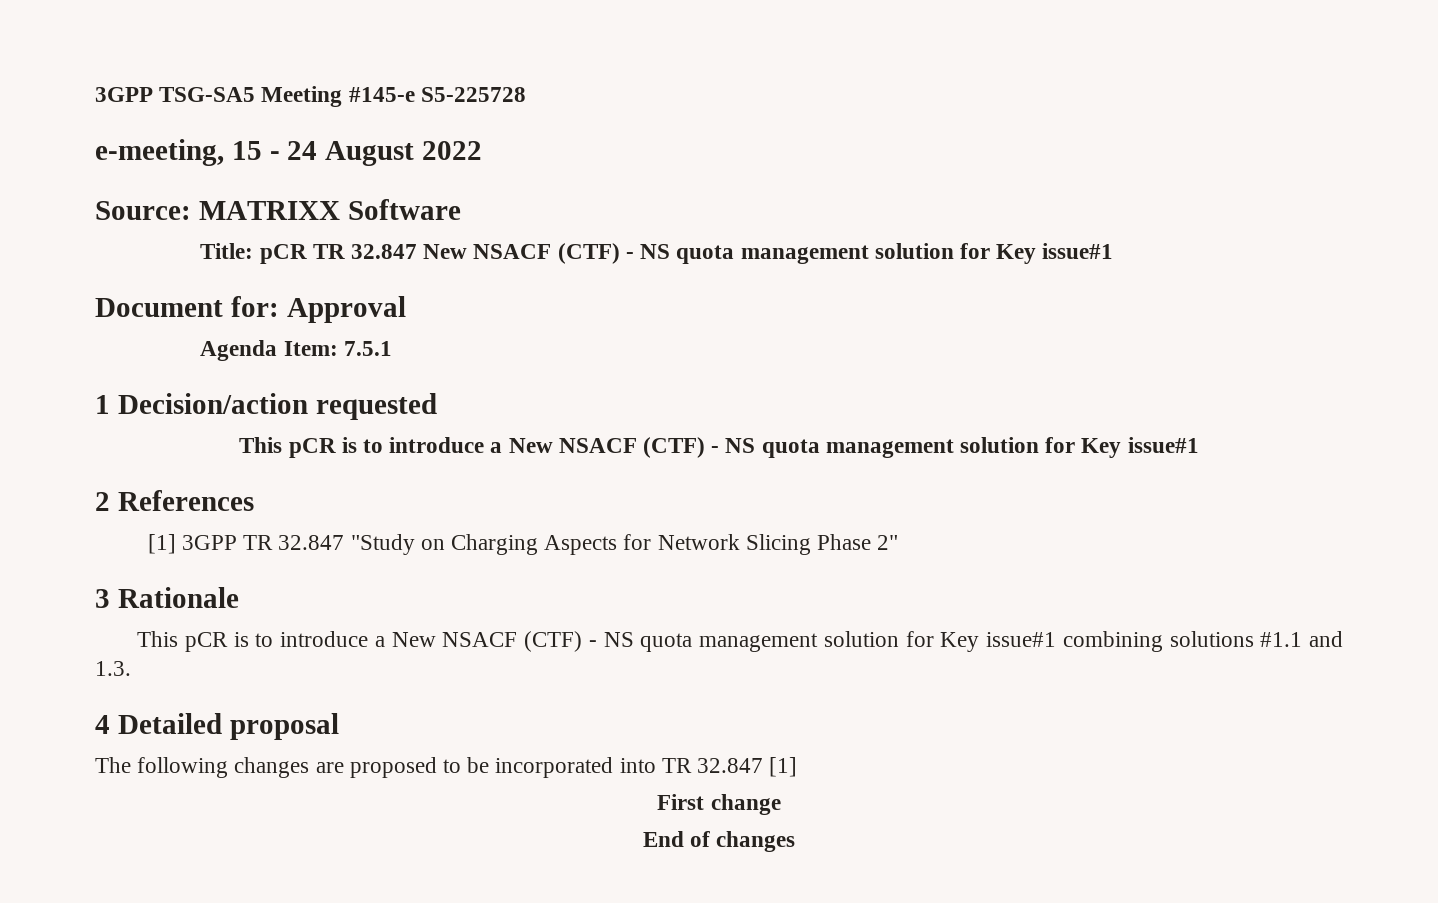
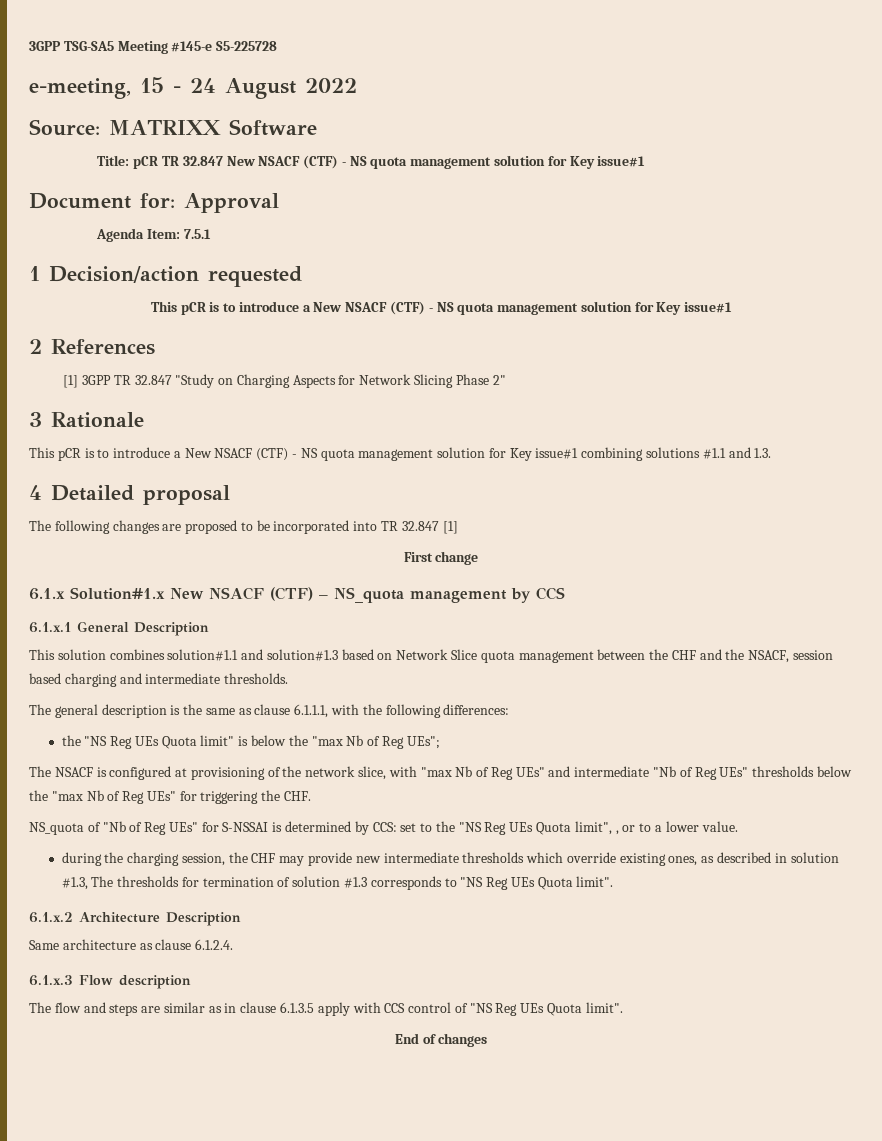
+ 6.1.x Solution#1.x New NSACF (CTF) – NS_quota management by CCS
+ 6.1.x.1 General Description
+ This solution combines solution#1.1 and solution#1.3 based on Network Slice quota management between the CHF and the NSACF, session based charging and intermediate thresholds.
+ The general description is the same as clause 6.1.1.1, with the following differences:
+ the "NS Reg UEs Quota limit" is below the "max Nb of Reg UEs";
+ The NSACF is configured at provisioning of the network slice, with "max Nb of Reg UEs" and intermediate "Nb of Reg UEs" thresholds below the "max Nb of Reg UEs" for triggering the CHF.
+ NS_quota of "Nb of Reg UEs" for S-NSSAI is determined by CCS: set to the "NS Reg UEs Quota limit", , or to a lower value.
+ during the charging session, the CHF may provide new intermediate thresholds which override existing ones, as described in solution #1.3, The thresholds for termination of solution #1.3 corresponds to "NS Reg UEs Quota limit".
+ 6.1.x.2 Architecture Description
+ Same architecture as clause 6.1.2.4.
+ 6.1.x.3 Flow description
+ The flow and steps are similar as in clause 6.1.3.5 apply with CCS control of "NS Reg UEs Quota limit".

